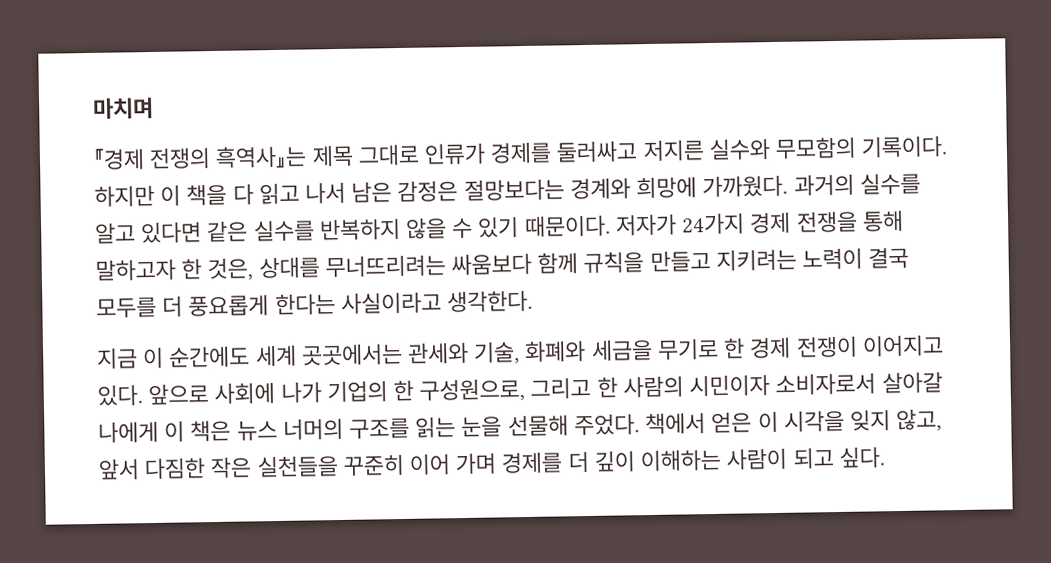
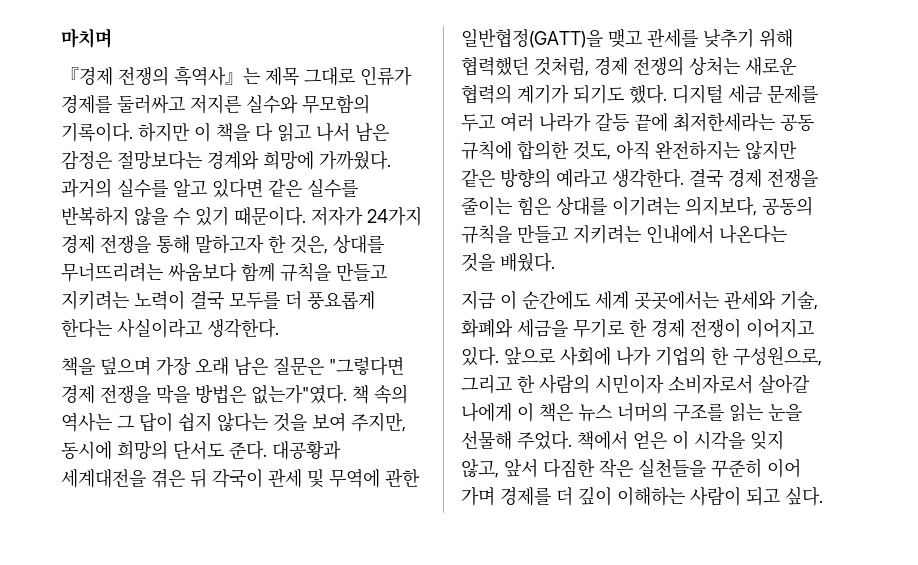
+ 책을 덮으며 가장 오래 남은 질문은 "그렇다면 경제 전쟁을 막을 방법은 없는가"였다. 책 속의 역사는 그 답이 쉽지 않다는 것을 보여 주지만, 동시에 희망의 단서도 준다. 대공황과 세계대전을 겪은 뒤 각국이 관세 및 무역에 관한 일반협정(GATT)을 맺고 관세를 낮추기 위해 협력했던 것처럼, 경제 전쟁의 상처는 새로운 협력의 계기가 되기도 했다. 디지털 세금 문제를 두고 여러 나라가 갈등 끝에 최저한세라는 공동 규칙에 합의한 것도, 아직 완전하지는 않지만 같은 방향의 예라고 생각한다. 결국 경제 전쟁을 줄이는 힘은 상대를 이기려는 의지보다, 공동의 규칙을 만들고 지키려는 인내에서 나온다는 것을 배웠다.

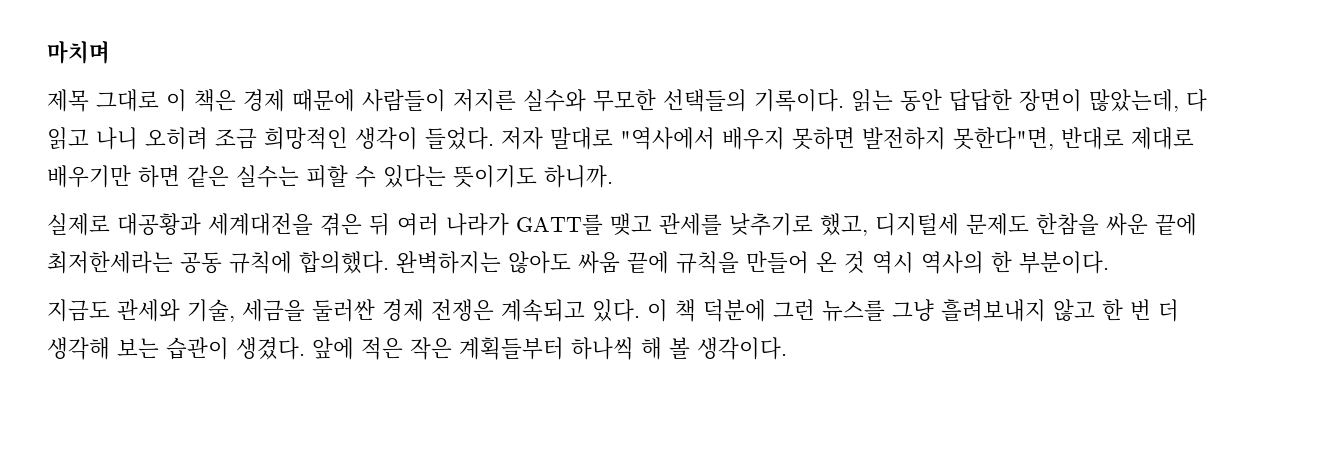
- 『경제 전쟁의 흑역사』는 제목 그대로 인류가 경제를 둘러싸고 저지른 실수와 무모함의 기록이다. 하지만 이 책을 다 읽고 나서 남은 감정은 절망보다는 경계와 희망에 가까웠다. 과거의 실수를 알고 있다면 같은 실수를 반복하지 않을 수 있기 때문이다. 저자가 24가지 경제 전쟁을 통해 말하고자 한 것은, 상대를 무너뜨리려는 싸움보다 함께 규칙을 만들고 지키려는 노력이 결국 모두를 더 풍요롭게 한다는 사실이라고 생각한다.
- 책을 덮으며 가장 오래 남은 질문은 "그렇다면 경제 전쟁을 막을 방법은 없는가"였다. 책 속의 역사는 그 답이 쉽지 않다는 것을 보여 주지만, 동시에 희망의 단서도 준다. 대공황과 세계대전을 겪은 뒤 각국이 관세 및 무역에 관한 일반협정(GATT)을 맺고 관세를 낮추기 위해 협력했던 것처럼, 경제 전쟁의 상처는 새로운 협력의 계기가 되기도 했다. 디지털 세금 문제를 두고 여러 나라가 갈등 끝에 최저한세라는 공동 규칙에 합의한 것도, 아직 완전하지는 않지만 같은 방향의 예라고 생각한다. 결국 경제 전쟁을 줄이는 힘은 상대를 이기려는 의지보다, 공동의 규칙을 만들고 지키려는 인내에서 나온다는 것을 배웠다.
- 지금 이 순간에도 세계 곳곳에서는 관세와 기술, 화폐와 세금을 무기로 한 경제 전쟁이 이어지고 있다. 앞으로 사회에 나가 기업의 한 구성원으로, 그리고 한 사람의 시민이자 소비자로서 살아갈 나에게 이 책은 뉴스 너머의 구조를 읽는 눈을 선물해 주었다. 책에서 얻은 이 시각을 잊지 않고, 앞서 다짐한 작은 실천들을 꾸준히 이어 가며 경제를 더 깊이 이해하는 사람이 되고 싶다.
+ 제목 그대로 이 책은 경제 때문에 사람들이 저지른 실수와 무모한 선택들의 기록이다. 읽는 동안 답답한 장면이 많았는데, 다 읽고 나니 오히려 조금 희망적인 생각이 들었다. 저자 말대로 "역사에서 배우지 못하면 발전하지 못한다"면, 반대로 제대로 배우기만 하면 같은 실수는 피할 수 있다는 뜻이기도 하니까.
+ 실제로 대공황과 세계대전을 겪은 뒤 여러 나라가 GATT를 맺고 관세를 낮추기로 했고, 디지털세 문제도 한참을 싸운 끝에 최저한세라는 공동 규칙에 합의했다. 완벽하지는 않아도 싸움 끝에 규칙을 만들어 온 것 역시 역사의 한 부분이다.
+ 지금도 관세와 기술, 세금을 둘러싼 경제 전쟁은 계속되고 있다. 이 책 덕분에 그런 뉴스를 그냥 흘려보내지 않고 한 번 더 생각해 보는 습관이 생겼다. 앞에 적은 작은 계획들부터 하나씩 해 볼 생각이다.

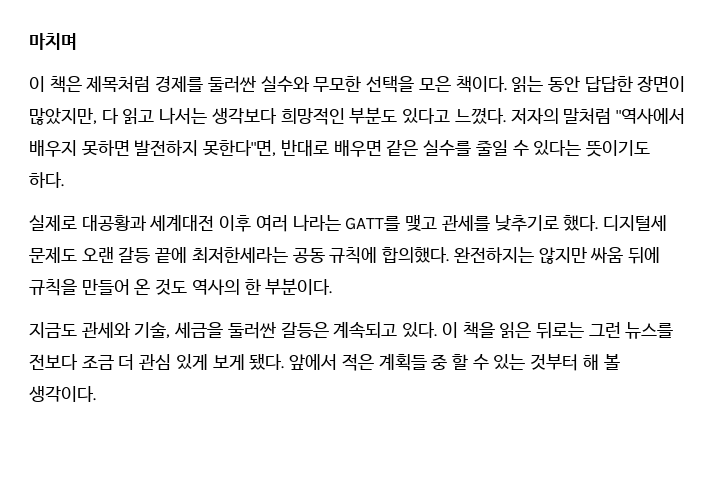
- 제목 그대로 이 책은 경제 때문에 사람들이 저지른 실수와 무모한 선택들의 기록이다.
+ 이 책은 제목처럼 경제를 둘러싼 실수와 무모한 선택을 모은 책이다.
- 읽는 동안 답답한 장면이 많았는데, 다 읽고 나니 오히려 조금 희망적인 생각이 들었다. 저자 말대로 "역사에서 배우지 못하면 발전하지 못한다"면, 반대로 제대로 배우기만 하면 같은 실수는 피할 수 있다는 뜻이기도 하니까.
+ 읽는 동안 답답한 장면이 많았지만, 다 읽고 나서는 생각보다 희망적인 부분도 있다고 느꼈다. 저자의 말처럼 "역사에서 배우지 못하면 발전하지 못한다"면, 반대로 배우면 같은 실수를 줄일 수 있다는 뜻이기도 하다.
- 실제로 대공황과 세계대전을 겪은 뒤 여러 나라가 GATT를 맺고 관세를 낮추기로 했고, 디지털세 문제도 한참을 싸운 끝에 최저한세라는 공동 규칙에 합의했다.
+ 실제로 대공황과 세계대전 이후 여러 나라는 GATT를 맺고 관세를 낮추기로 했다. 디지털세 문제도 오랜 갈등 끝에 최저한세라는 공동 규칙에 합의했다.
- 완벽하지는 않아도 싸움 끝에 규칙을 만들어 온 것 역시 역사의 한 부분이다.
+ 완전하지는 않지만 싸움 뒤에 규칙을 만들어 온 것도 역사의 한 부분이다.
- 지금도 관세와 기술, 세금을 둘러싼 경제 전쟁은 계속되고 있다.
+ 지금도 관세와 기술, 세금을 둘러싼 갈등은 계속되고 있다.
- 이 책 덕분에 그런 뉴스를 그냥 흘려보내지 않고 한 번 더 생각해 보는 습관이 생겼다. 앞에 적은 작은 계획들부터 하나씩 해 볼 생각이다.
+ 이 책을 읽은 뒤로는 그런 뉴스를 전보다 조금 더 관심 있게 보게 됐다. 앞에서 적은 계획들 중 할 수 있는 것부터 해 볼 생각이다.

